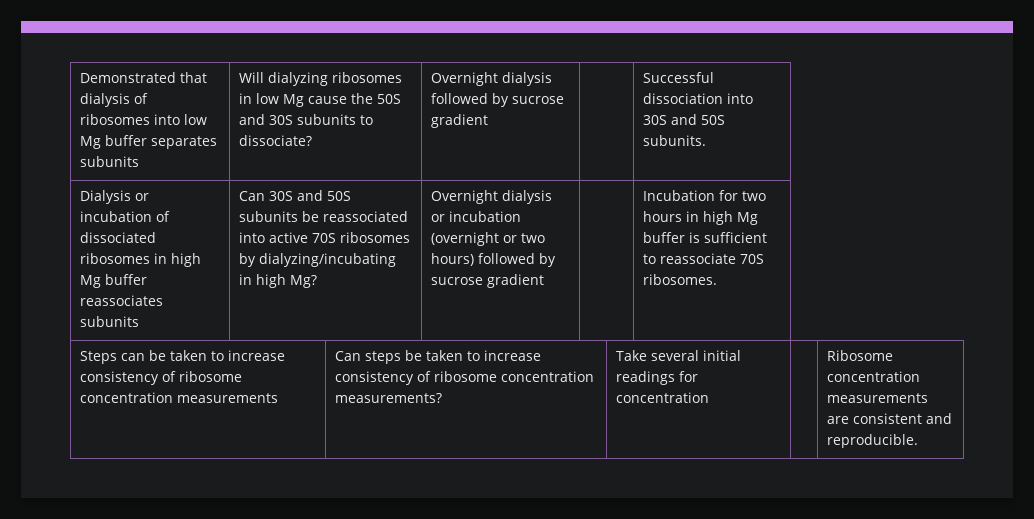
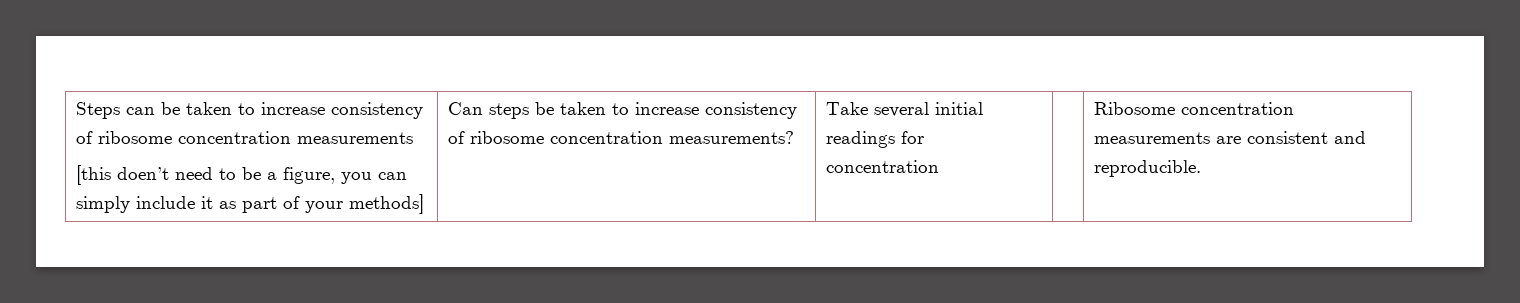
- Demonstrated that dialysis of ribosomes into low Mg buffer separates subunits | Will dialyzing ribosomes in low Mg cause the 50S and 30S subunits to dissociate? | Overnight dialysis followed by sucrose gradient | | Successful dissociation into 30S and 50S subunits.
- Dialysis or incubation of dissociated ribosomes in high Mg buffer reassociates subunits | Can 30S and 50S subunits be reassociated into active 70S ribosomes by dialyzing/incubating in high Mg? | Overnight dialysis or incubation (overnight or two hours) followed by sucrose gradient | | Incubation for two hours in high Mg buffer is sufficient to reassociate 70S ribosomes.
- Steps can be taken to increase consistency of ribosome concentration measurements | Can steps be taken to increase consistency of ribosome concentration measurements? | Take several initial readings for concentration | | Ribosome concentration measurements are consistent and reproducible.
+ Steps can be taken to increase consistency of ribosome concentration measurements
+ [this doen’t need to be a figure, you can simply include it as part of your methods] | Can steps be taken to increase consistency of ribosome concentration measurements? | Take several initial readings for concentration | | Ribosome concentration measurements are consistent and reproducible.

